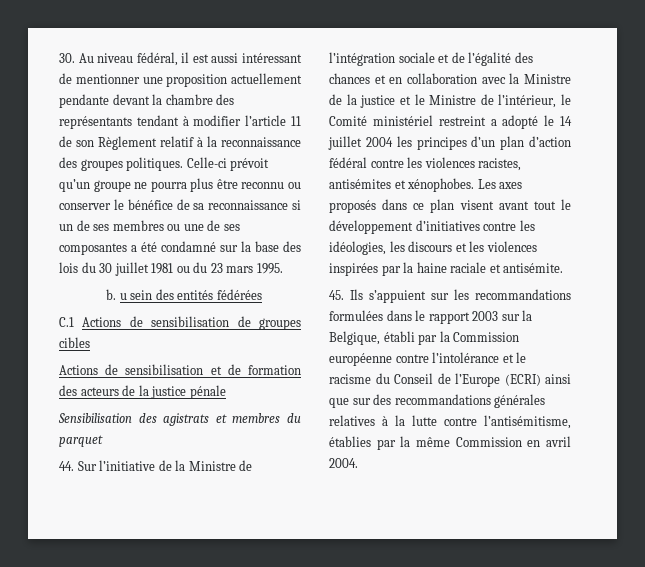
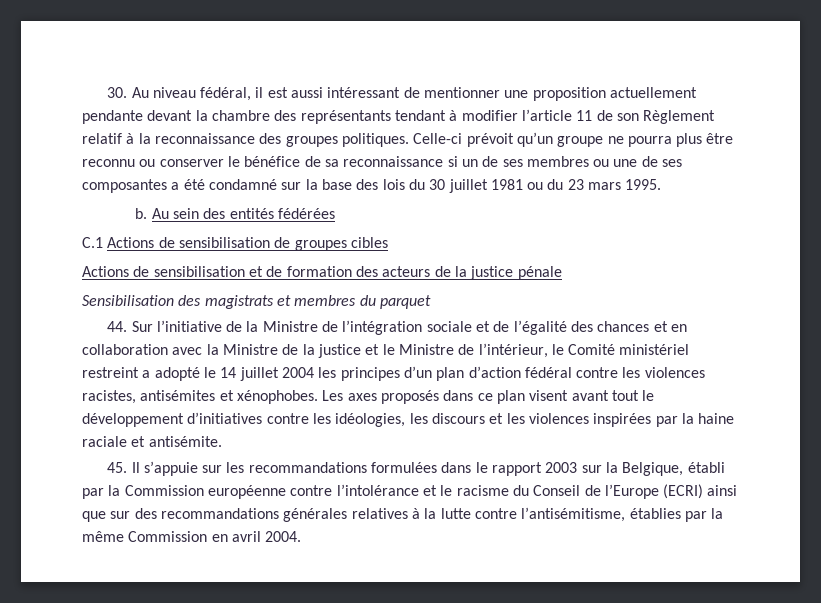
- b. u sein des entités fédérées
+ b. Au sein des entités fédérées
- Sensibilisation des agistrats et membres du parquet
+ Sensibilisation des magistrats et membres du parquet
- 45. Ils s’appuient sur les recommandations formulées dans le rapport 2003 sur la Belgique, établi par la Commission européenne contre l’intolérance et le racisme du Conseil de l’Europe (ECRI) ainsi que sur des recommandations générales relatives à la lutte contre l’antisémitisme, établies par la même Commission en avril 2004.
+ 45. Il s’appuie sur les recommandations formulées dans le rapport 2003 sur la Belgique, établi par la Commission européenne contre l’intolérance et le racisme du Conseil de l’Europe (ECRI) ainsi que sur des recommandations générales relatives à la lutte contre l’antisémitisme, établies par la même Commission en avril 2004.

